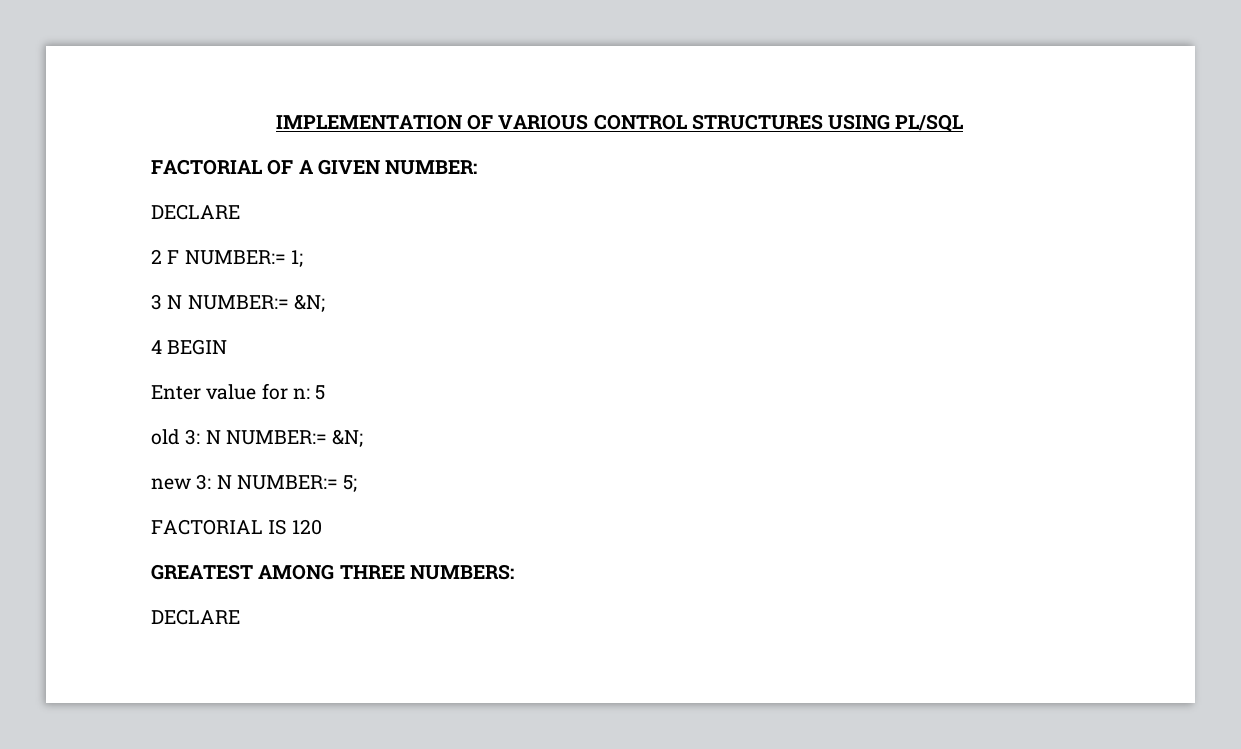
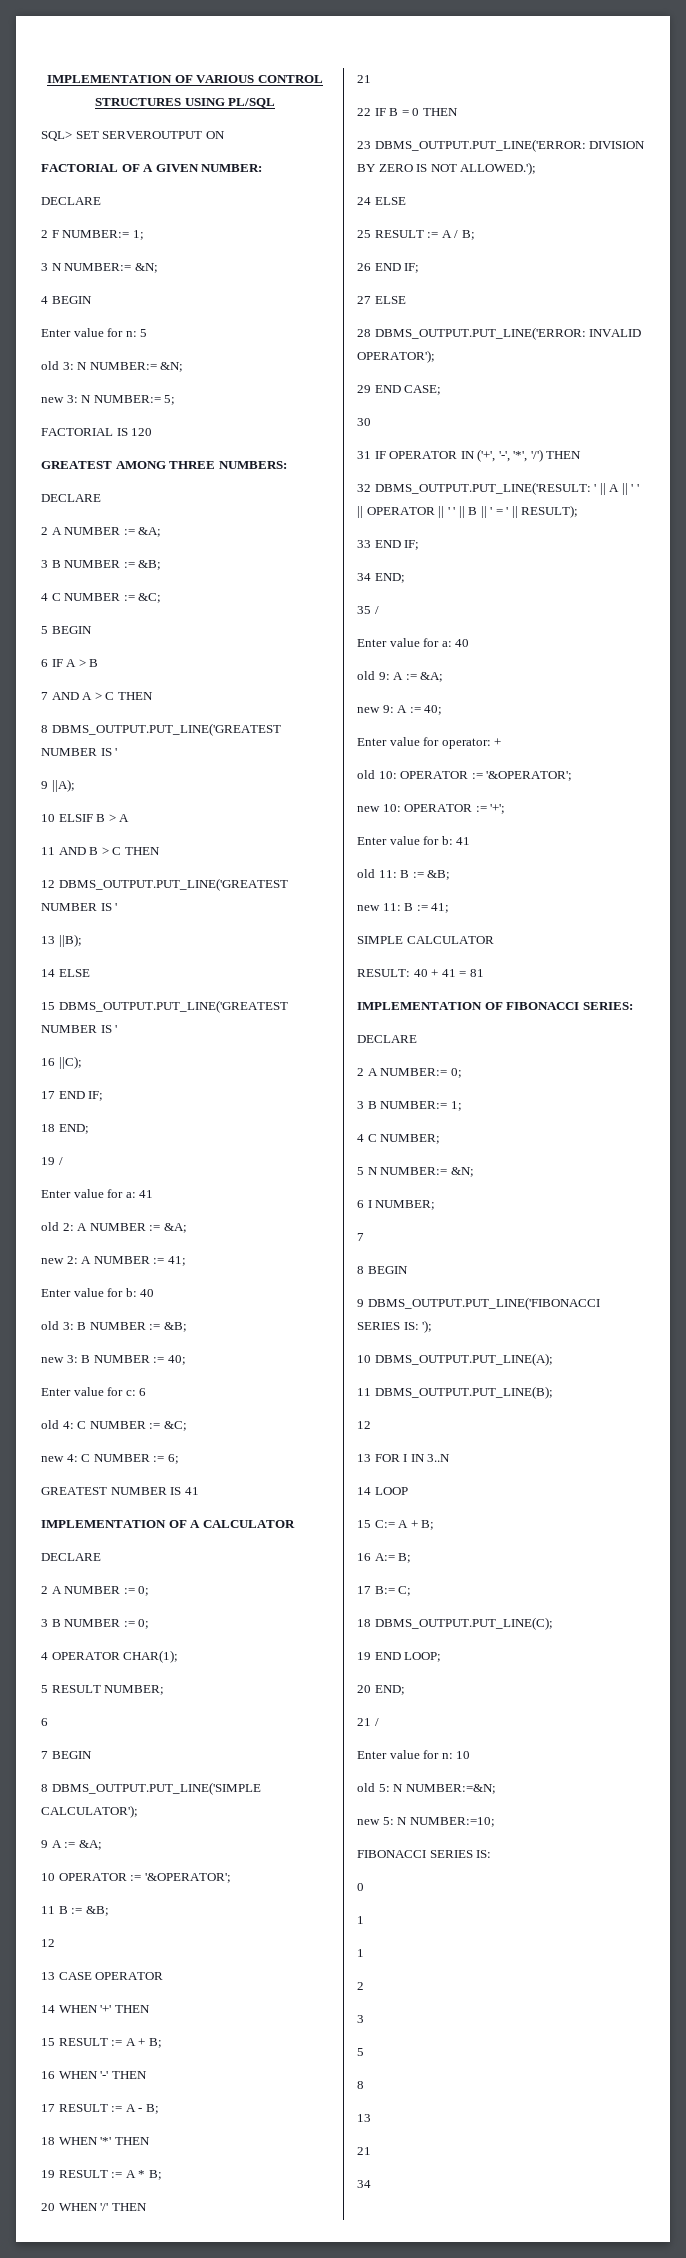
+ SQL> SET SERVEROUTPUT ON
+ 2 A NUMBER := &A;
+ 3 B NUMBER := &B;
+ 4 C NUMBER := &C;
+ 5 BEGIN
+ 6 IF A > B
+ 7 AND A > C THEN
+ 8 DBMS_OUTPUT.PUT_LINE('GREATEST NUMBER IS '
+ 9 ||A);
+ 10 ELSIF B > A
+ 11 AND B > C THEN
+ 12 DBMS_OUTPUT.PUT_LINE('GREATEST NUMBER IS '
+ 13 ||B);
+ 14 ELSE
+ 15 DBMS_OUTPUT.PUT_LINE('GREATEST NUMBER IS '
+ 16 ||C);
+ 17 END IF;
+ 18 END;
+ 19 /
+ Enter value for a: 41
+ old 2: A NUMBER := &A;
+ new 2: A NUMBER := 41;
+ Enter value for b: 40
+ old 3: B NUMBER := &B;
+ new 3: B NUMBER := 40;
+ Enter value for c: 6
+ old 4: C NUMBER := &C;
+ new 4: C NUMBER := 6;
+ GREATEST NUMBER IS 41
+ IMPLEMENTATION OF A CALCULATOR
+ DECLARE
+ 2 A NUMBER := 0;
+ 3 B NUMBER := 0;
+ 4 OPERATOR CHAR(1);
+ 5 RESULT NUMBER;
+ 6
+ 7 BEGIN
+ 8 DBMS_OUTPUT.PUT_LINE('SIMPLE CALCULATOR');
+ 9 A := &A;
+ 10 OPERATOR := '&OPERATOR';
+ 11 B := &B;
+ 12
+ 13 CASE OPERATOR
+ 14 WHEN '+' THEN
+ 15 RESULT := A + B;
+ 16 WHEN '-' THEN
+ 17 RESULT := A - B;
+ 18 WHEN '*' THEN
+ 19 RESULT := A * B;
+ 20 WHEN '/' THEN
+ 21
+ 22 IF B = 0 THEN
+ 23 DBMS_OUTPUT.PUT_LINE('ERROR: DIVISION BY ZERO IS NOT ALLOWED.');
+ 24 ELSE
+ 25 RESULT := A / B;
+ 26 END IF;
+ 27 ELSE
+ 28 DBMS_OUTPUT.PUT_LINE('ERROR: INVALID OPERATOR');
+ 29 END CASE;
+ 30
+ 31 IF OPERATOR IN ('+', '-', '*', '/') THEN
+ 32 DBMS_OUTPUT.PUT_LINE('RESULT: ' || A || ' ' || OPERATOR || ' ' || B || ' = ' || RESULT);
+ 33 END IF;
+ 34 END;
+ 35 /
+ Enter value for a: 40
+ old 9: A := &A;
+ new 9: A := 40;
+ Enter value for operator: +
+ old 10: OPERATOR := '&OPERATOR';
+ new 10: OPERATOR := '+';
+ Enter value for b: 41
+ old 11: B := &B;
+ new 11: B := 41;
+ SIMPLE CALCULATOR
+ RESULT: 40 + 41 = 81
+ IMPLEMENTATION OF FIBONACCI SERIES:
+ DECLARE
+ 2 A NUMBER:= 0;
+ 3 B NUMBER:= 1;
+ 4 C NUMBER;
+ 5 N NUMBER:= &N;
+ 6 I NUMBER;
+ 7
+ 8 BEGIN
+ 9 DBMS_OUTPUT.PUT_LINE('FIBONACCI SERIES IS: ');
+ 10 DBMS_OUTPUT.PUT_LINE(A);
+ 11 DBMS_OUTPUT.PUT_LINE(B);
+ 12
+ 13 FOR I IN 3..N
+ 14 LOOP
+ 15 C:= A + B;
+ 16 A:= B;
+ 17 B:= C;
+ 18 DBMS_OUTPUT.PUT_LINE(C);
+ 19 END LOOP;
+ 20 END;
+ 21 /
+ Enter value for n: 10
+ old 5: N NUMBER:=&N;
+ new 5: N NUMBER:=10;
+ FIBONACCI SERIES IS:
+ 0
+ 1
+ 1
+ 2
+ 3
+ 5
+ 8
+ 13
+ 21
+ 34

